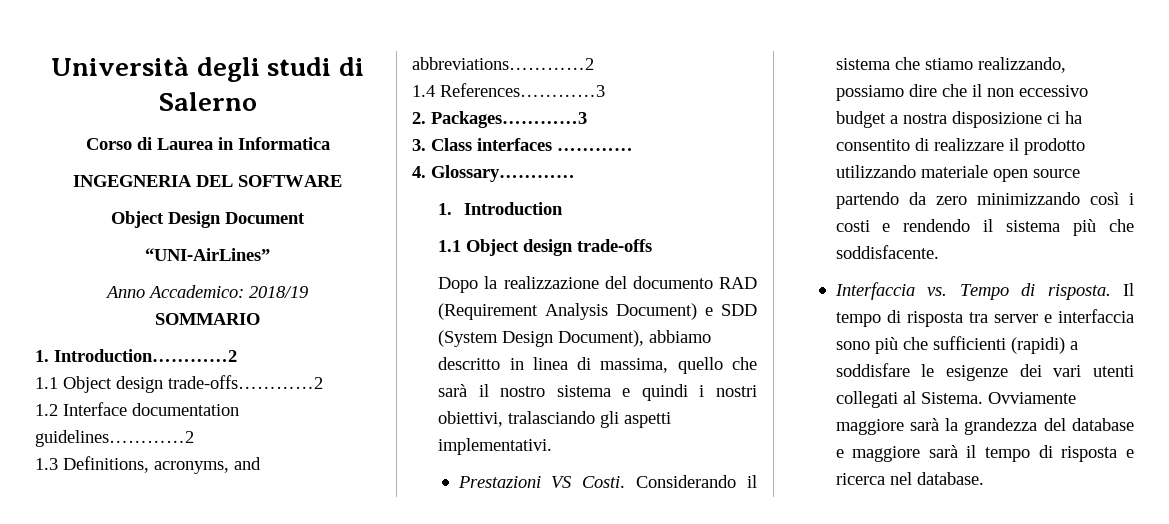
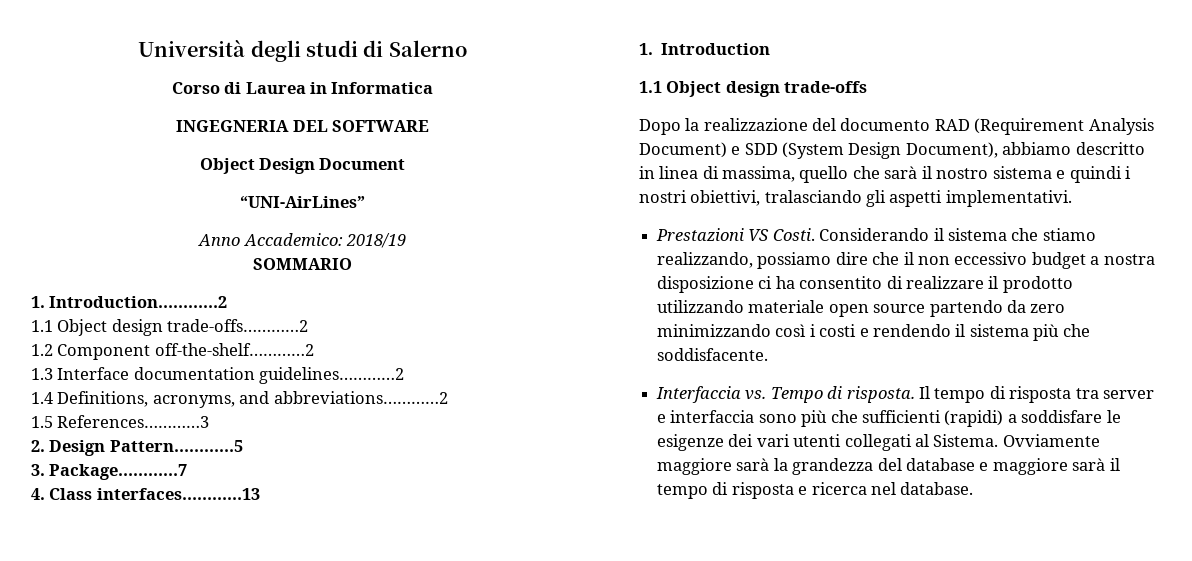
- 1.2 Interface documentation guidelines…………2
+ 1.2 Component off-the-shelf…………2
+ 1.3 Interface documentation guidelines…………2
- 1.3 Definitions, acronyms, and abbreviations…………2
+ 1.4 Definitions, acronyms, and abbreviations…………2
- 1.4 References…………3
+ 1.5 References…………3
- 2. Packages…………3
+ 2. Design Pattern…………5
- 3. Class interfaces …………
+ 3. Package…………7
- 4. Glossary…………
+ 4. Class interfaces…………13

